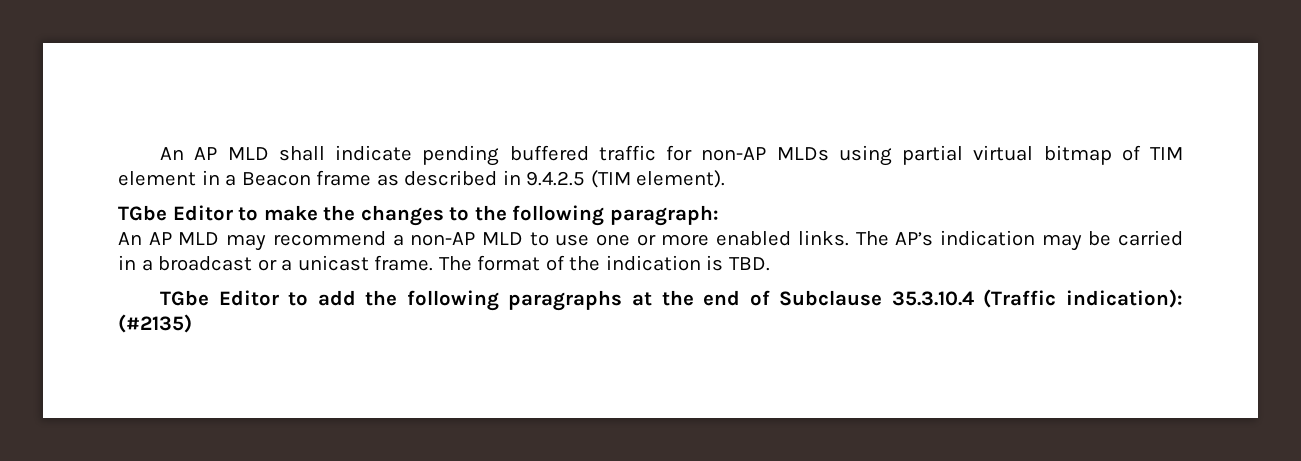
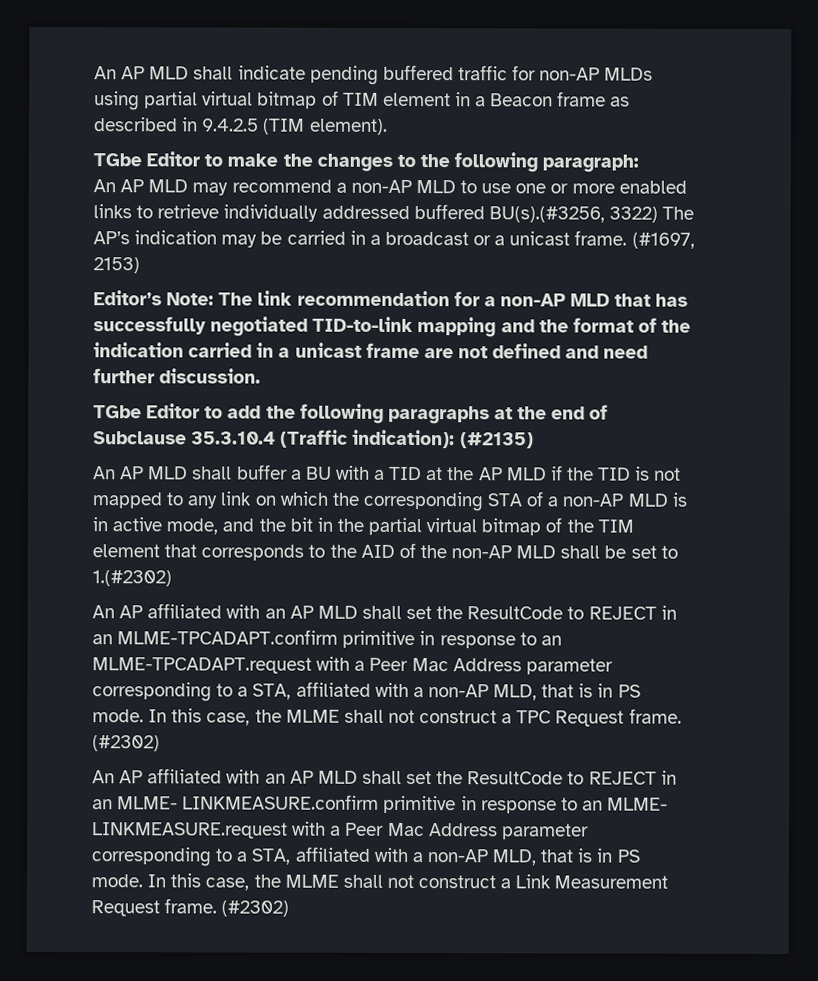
- An AP MLD may recommend a non-AP MLD to use one or more enabled links. The AP’s indication may be carried in a broadcast or a unicast frame.
+ An AP MLD may recommend a non-AP MLD to use one or more enabled links to retrieve individually addressed buffered BU(s).(#3256, 3322) The AP’s indication may be carried in a broadcast or a unicast frame.
- The format of the indication is TBD.
+ (#1697, 2153)
+ Editor’s Note: The link recommendation for a non-AP MLD that has successfully negotiated TID-to-link mapping and the format of the indication carried in a unicast frame are not defined and need further discussion.
+ An AP MLD shall buffer a BU with a TID at the AP MLD if the TID is not mapped to any link on which the corresponding STA of a non-AP MLD is in active mode, and the bit in the partial virtual bitmap of the TIM element that corresponds to the AID of the non-AP MLD shall be set to 1.(#2302)
+ An AP affiliated with an AP MLD shall set the ResultCode to REJECT in an MLME-TPCADAPT.confirm primitive in response to an MLME-TPCADAPT.request with a Peer Mac Address parameter corresponding to a STA, affiliated with a non-AP MLD, that is in PS mode. In this case, the MLME shall not construct a TPC Request frame. (#2302)
+ An AP affiliated with an AP MLD shall set the ResultCode to REJECT in an MLME- LINKMEASURE.confirm primitive in response to an MLME- LINKMEASURE.request with a Peer Mac Address parameter corresponding to a STA, affiliated with a non-AP MLD, that is in PS mode. In this case, the MLME shall not construct a Link Measurement Request frame. (#2302)

